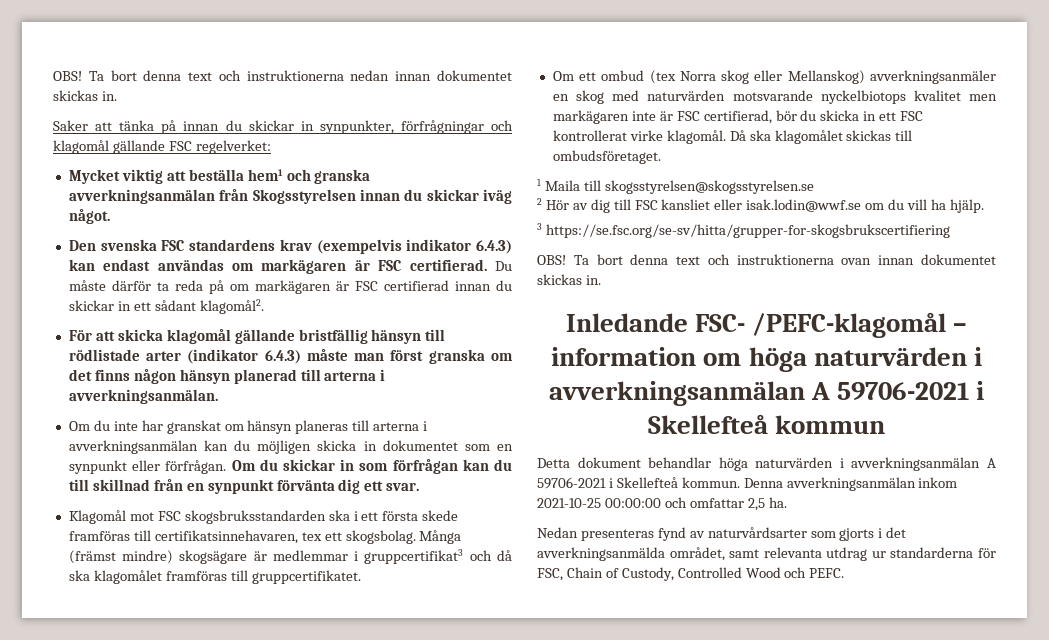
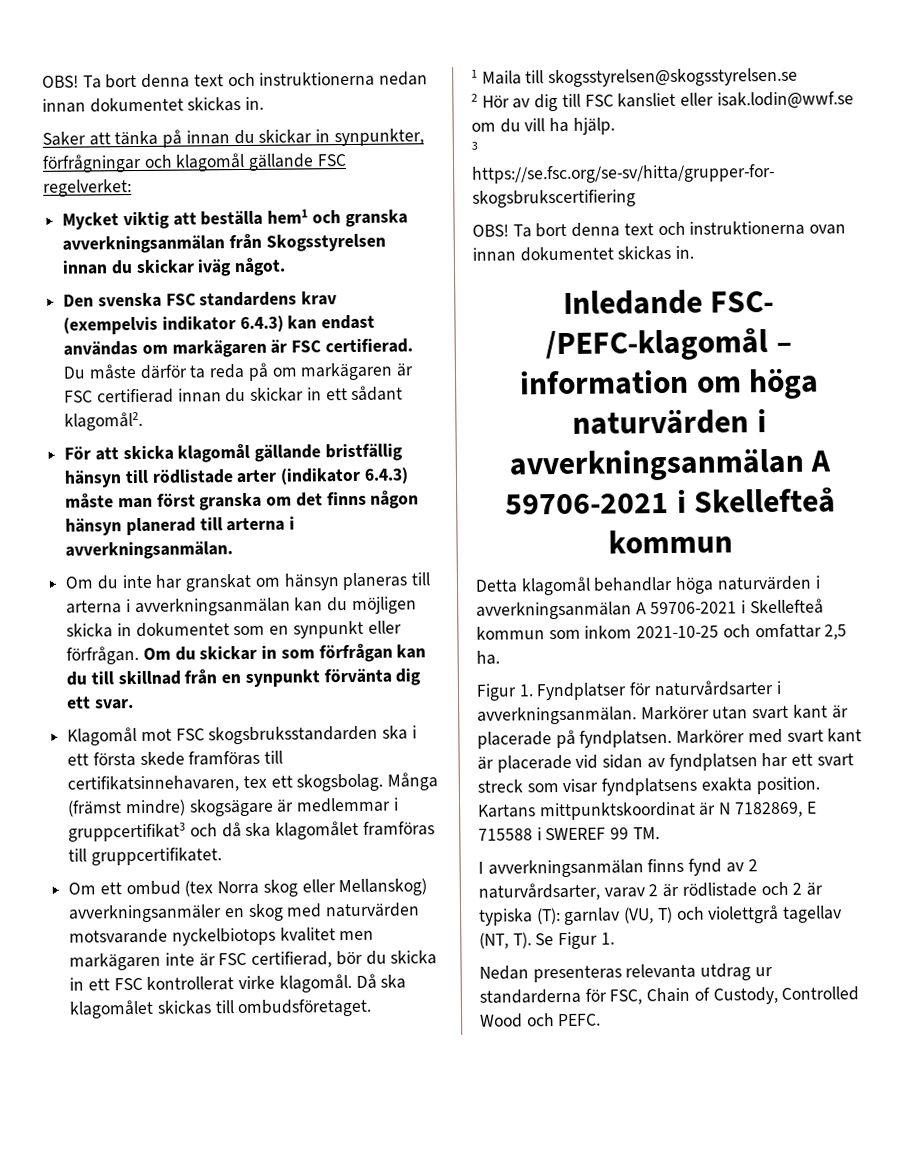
- Detta dokument behandlar höga naturvärden i avverkningsanmälan A 59706-2021 i Skellefteå kommun. Denna avverkningsanmälan inkom 2021-10-25 00:00:00 och omfattar 2,5 ha.
+ Detta klagomål behandlar höga naturvärden i avverkningsanmälan A 59706-2021 i Skellefteå kommun som inkom 2021-10-25 och omfattar 2,5 ha.
- Nedan presenteras fynd av naturvårdsarter som gjorts i det avverkningsanmälda området, samt relevanta utdrag ur standarderna för FSC, Chain of Custody, Controlled Wood och PEFC.
+ Figur 1. Fyndplatser för naturvårdsarter i avverkningsanmälan. Markörer utan svart kant är placerade på fyndplatsen. Markörer med svart kant är placerade vid sidan av fyndplatsen har ett svart streck som visar fyndplatsens exakta position. Kartans mittpunktskoordinat är N 7182869, E 715588 i SWEREF 99 TM.
+ I avverkningsanmälan finns fynd av 2 naturvårdsarter, varav 2 är rödlistade och 2 är typiska (T): garnlav (VU, T) och violettgrå tagellav (NT, T). Se Figur 1.
+ Nedan presenteras relevanta utdrag ur standarderna för FSC, Chain of Custody, Controlled Wood och PEFC.

